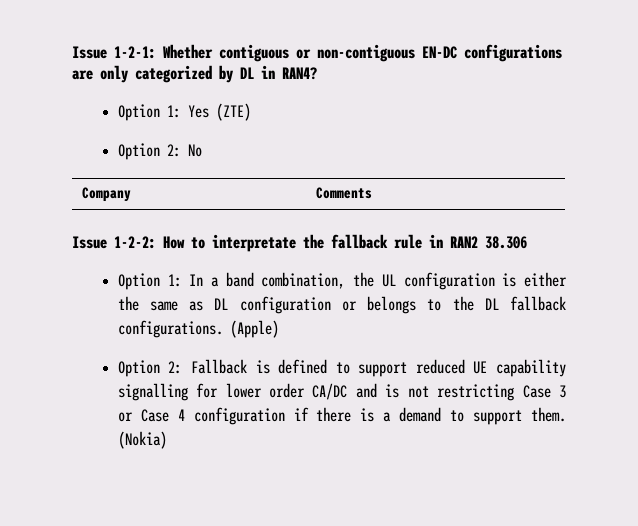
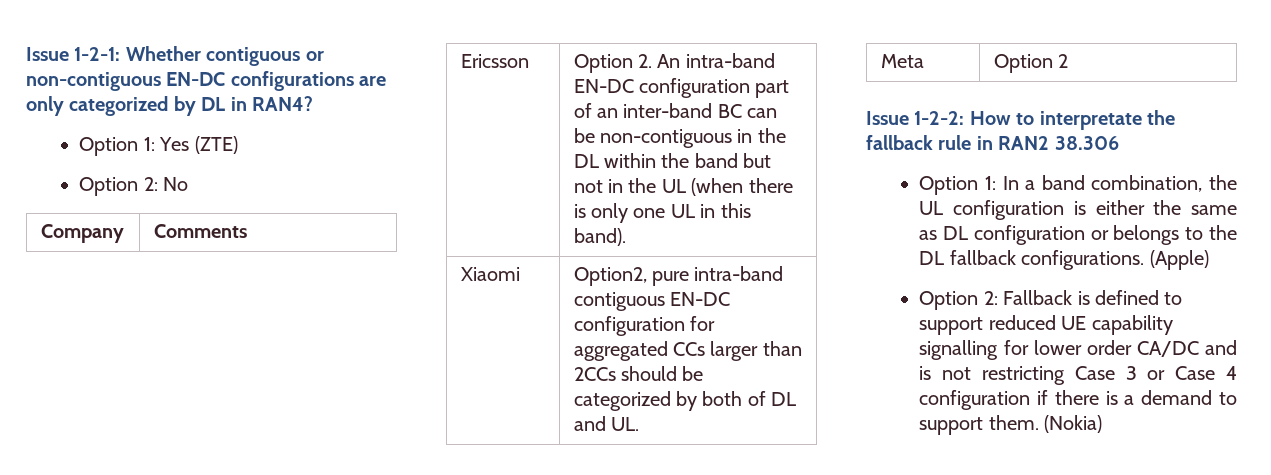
+ Ericsson | Option 2. An intra-band EN-DC configuration part of an inter-band BC can be non-contiguous in the DL within the band but not in the UL (when there is only one UL in this band).
+ Xiaomi | Option2, pure intra-band contiguous EN-DC configuration for aggregated CCs larger than 2CCs should be categorized by both of DL and UL.
+ Meta | Option 2

